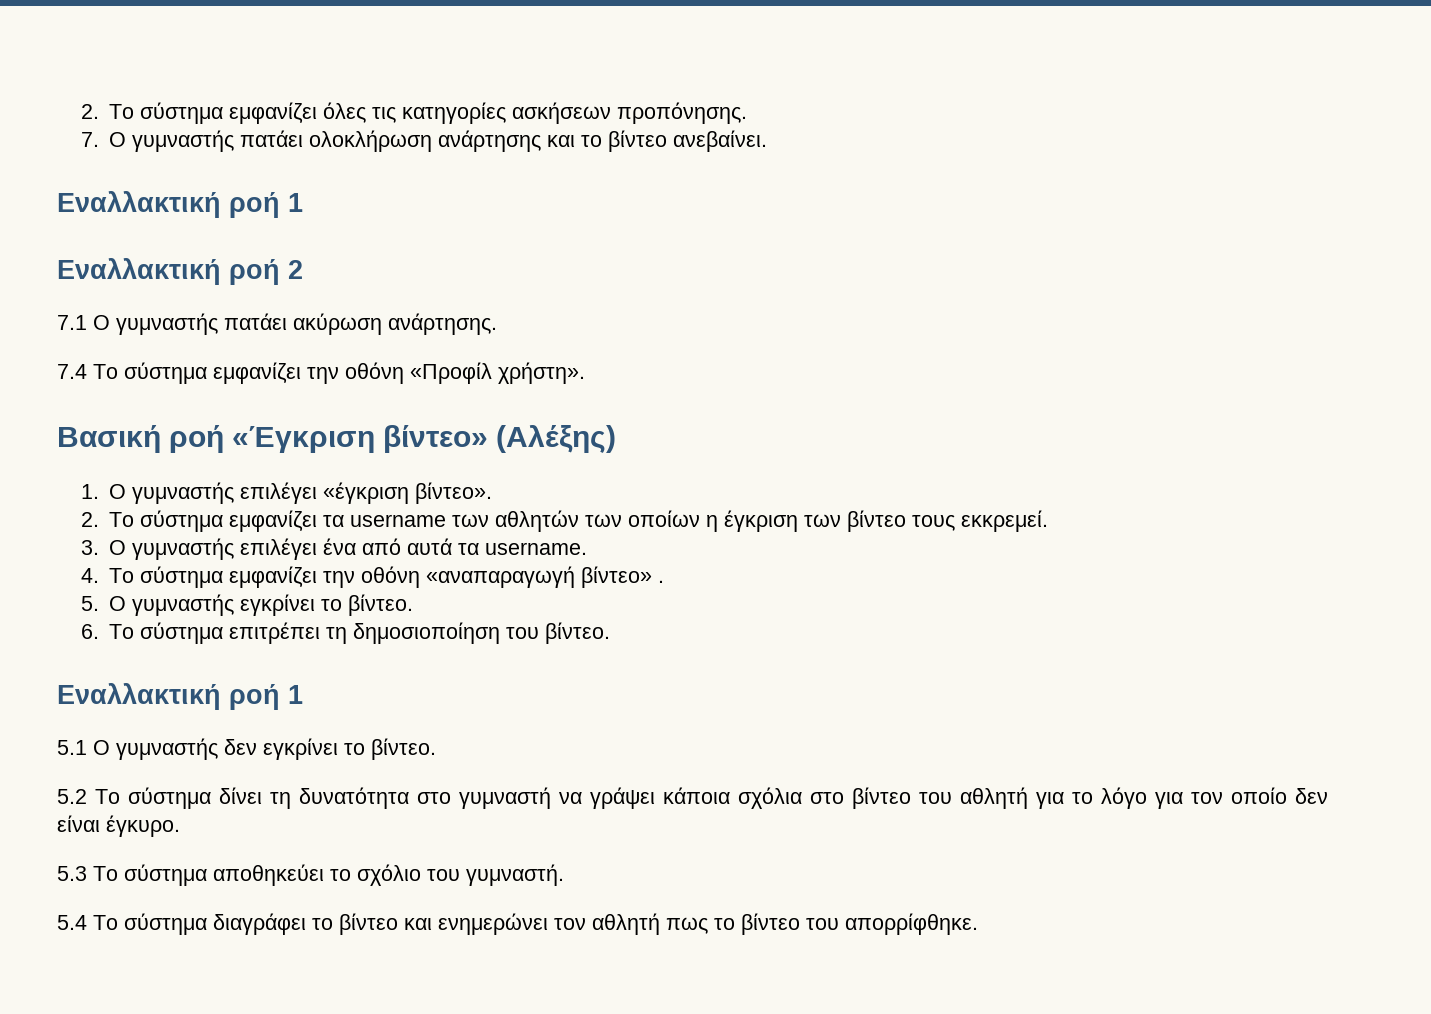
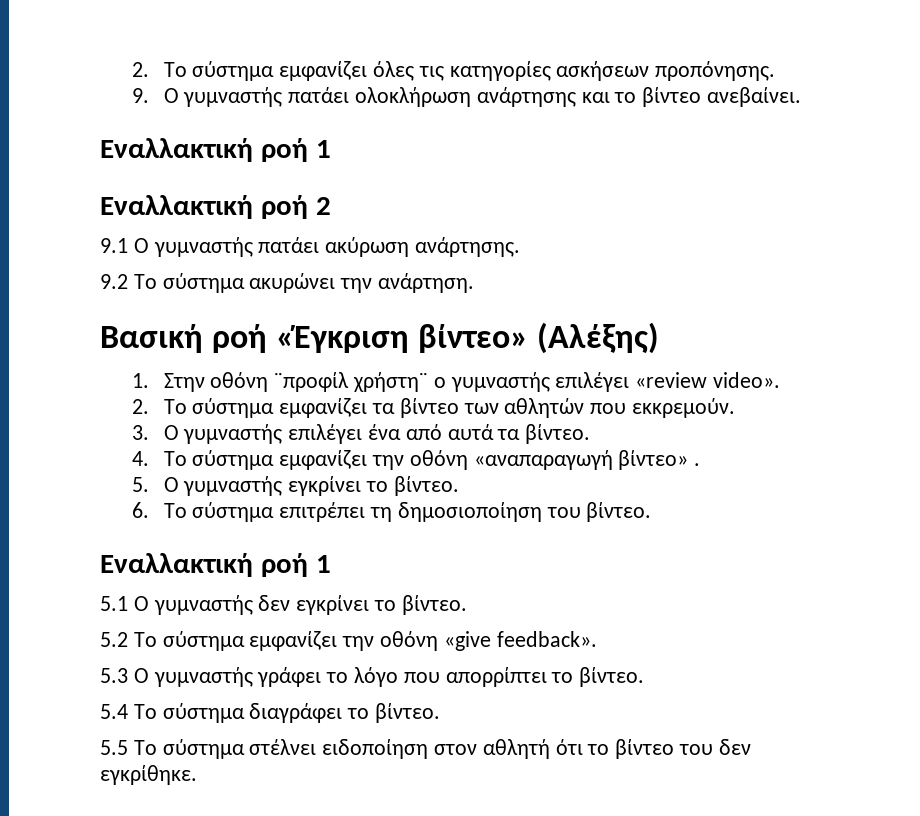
- 7. Ο γυμναστής πατάει ολοκλήρωση ανάρτησης και το βίντεο ανεβαίνει.
+ 9. Ο γυμναστής πατάει ολοκλήρωση ανάρτησης και το βίντεο ανεβαίνει.
- 7.1 Ο γυμναστής πατάει ακύρωση ανάρτησης.
+ 9.1 Ο γυμναστής πατάει ακύρωση ανάρτησης.
- 7.4 Το σύστημα εμφανίζει την οθόνη «Προφίλ χρήστη».
+ 9.2 Το σύστημα ακυρώνει την ανάρτηση.
- 1. Ο γυμναστής επιλέγει «έγκριση βίντεο».
+ 1. Στην οθόνη ¨προφίλ χρήστη¨ ο γυμναστής επιλέγει «review video».
- 2. Το σύστημα εμφανίζει τα username των αθλητών των οποίων η έγκριση των βίντεο τους εκκρεμεί.
+ 2. Το σύστημα εμφανίζει τα βίντεο των αθλητών που εκκρεμούν.
- 3. Ο γυμναστής επιλέγει ένα από αυτά τα username.
+ 3. Ο γυμναστής επιλέγει ένα από αυτά τα βίντεο.
- 5.2 Το σύστημα δίνει τη δυνατότητα στο γυμναστή να γράψει κάποια σχόλια στο βίντεο του αθλητή για το λόγο για τον οποίο δεν είναι έγκυρο.
- 5.3 Το σύστημα αποθηκεύει το σχόλιο του γυμναστή.
+ 5.2 Το σύστημα εμφανίζει την οθόνη «give feedback».
+ 5.3 Ο γυμναστής γράφει το λόγο που απορρίπτει το βίντεο.
- 5.4 Το σύστημα διαγράφει το βίντεο και ενημερώνει τον αθλητή πως το βίντεο του απορρίφθηκε.
+ 5.4 Το σύστημα διαγράφει το βίντεο.
+ 5.5 Το σύστημα στέλνει ειδοποίηση στον αθλητή ότι το βίντεο του δεν εγκρίθηκε.

